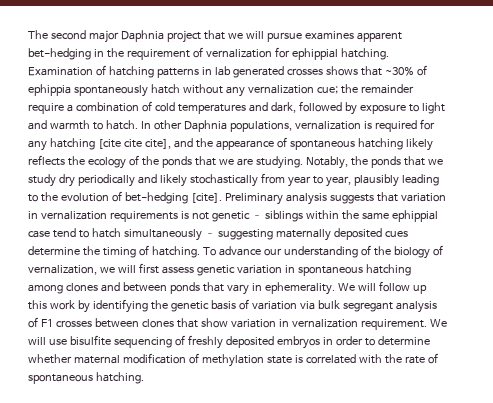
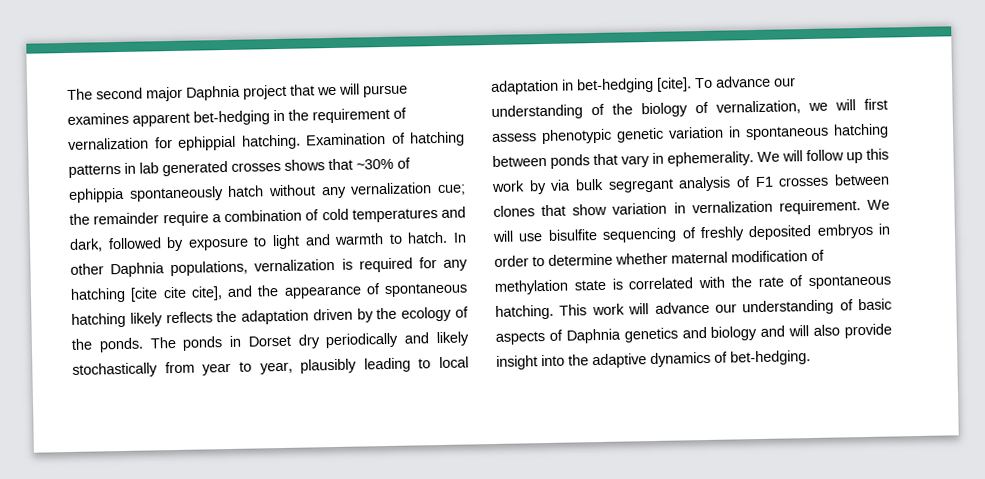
- In other Daphnia populations, vernalization is required for any hatching [cite cite cite], and the appearance of spontaneous hatching likely reflects the ecology of the ponds that we are studying. Notably, the ponds that we study dry periodically and likely stochastically from year to year, plausibly leading to the evolution of bet-hedging [cite]. Preliminary analysis suggests that variation in vernalization requirements is not genetic – siblings within the same ephippial case tend to hatch simultaneously – suggesting maternally deposited cues determine the timing of hatching.
+ In other Daphnia populations, vernalization is required for any hatching [cite cite cite], and the appearance of spontaneous hatching likely reflects the adaptation driven by the ecology of the ponds. The ponds in Dorset dry periodically and likely stochastically from year to year, plausibly leading to local adaptation in bet-hedging [cite].
- To advance our understanding of the biology of vernalization, we will first assess genetic variation in spontaneous hatching among clones and between ponds that vary in ephemerality.
+ To advance our understanding of the biology of vernalization, we will first assess phenotypic genetic variation in spontaneous hatching between ponds that vary in ephemerality.
- We will follow up this work by identifying the genetic basis of variation via bulk segregant analysis of F1 crosses between clones that show variation in vernalization requirement.
+ We will follow up this work by via bulk segregant analysis of F1 crosses between clones that show variation in vernalization requirement.
+ This work will advance our understanding of basic aspects of Daphnia genetics and biology and will also provide insight into the adaptive dynamics of bet-hedging.

